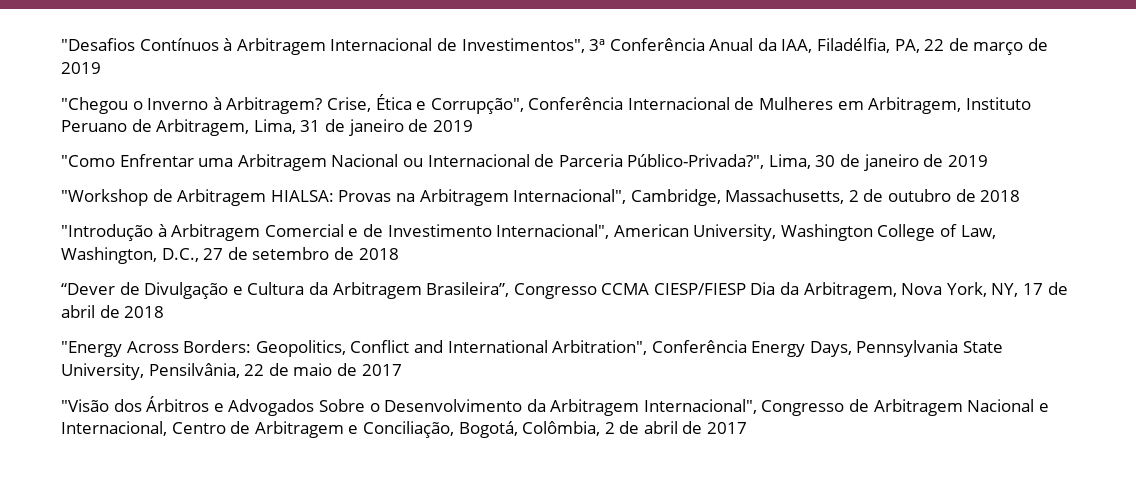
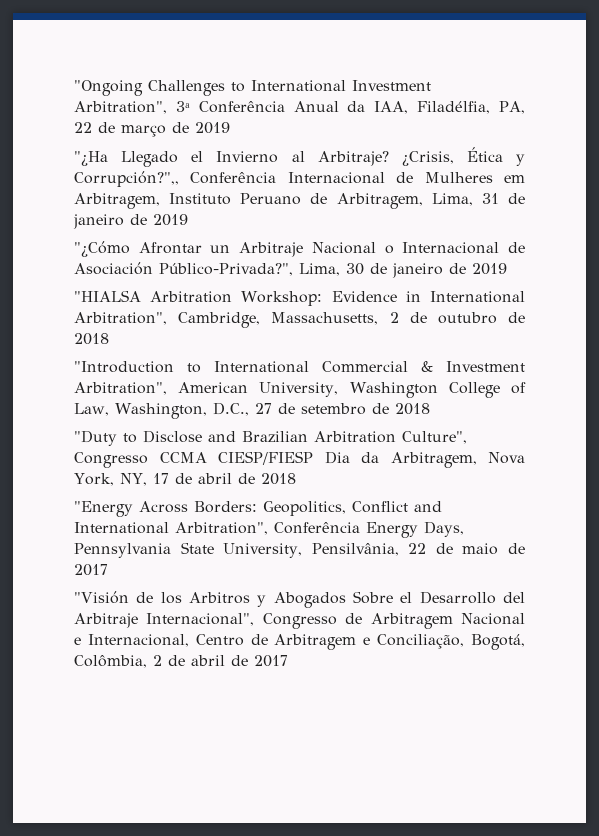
- "Desafios Contínuos à Arbitragem Internacional de Investimentos", 3ª Conferência Anual da IAA, Filadélfia, PA, 22 de março de 2019
+ "Ongoing Challenges to International Investment Arbitration", 3ª Conferência Anual da IAA, Filadélfia, PA, 22 de março de 2019
- "Chegou o Inverno à Arbitragem? Crise, Ética e Corrupção", Conferência Internacional de Mulheres em Arbitragem, Instituto Peruano de Arbitragem, Lima, 31 de janeiro de 2019
+ "¿Ha Llegado el Invierno al Arbitraje? ¿Crisis, Ética y Corrupción?",, Conferência Internacional de Mulheres em Arbitragem, Instituto Peruano de Arbitragem, Lima, 31 de janeiro de 2019
- "Como Enfrentar uma Arbitragem Nacional ou Internacional de Parceria Público-Privada?", Lima, 30 de janeiro de 2019
+ "¿Cómo Afrontar un Arbitraje Nacional o Internacional de Asociación Público-Privada?", Lima, 30 de janeiro de 2019
- "Workshop de Arbitragem HIALSA: Provas na Arbitragem Internacional", Cambridge, Massachusetts, 2 de outubro de 2018
+ "HIALSA Arbitration Workshop: Evidence in International Arbitration", Cambridge, Massachusetts, 2 de outubro de 2018
- "Introdução à Arbitragem Comercial e de Investimento Internacional", American University, Washington College of Law, Washington, D.C., 27 de setembro de 2018
+ "Introduction to International Commercial & Investment Arbitration", American University, Washington College of Law, Washington, D.C., 27 de setembro de 2018
- “Dever de Divulgação e Cultura da Arbitragem Brasileira”, Congresso CCMA CIESP/FIESP Dia da Arbitragem, Nova York, NY, 17 de abril de 2018
+ "Duty to Disclose and Brazilian Arbitration Culture", Congresso CCMA CIESP/FIESP Dia da Arbitragem, Nova York, NY, 17 de abril de 2018
- "Visão dos Árbitros e Advogados Sobre o Desenvolvimento da Arbitragem Internacional", Congresso de Arbitragem Nacional e Internacional, Centro de Arbitragem e Conciliação, Bogotá, Colômbia, 2 de abril de 2017
+ "Visión de los Arbitros y Abogados Sobre el Desarrollo del Arbitraje Internacional", Congresso de Arbitragem Nacional e Internacional, Centro de Arbitragem e Conciliação, Bogotá, Colômbia, 2 de abril de 2017

